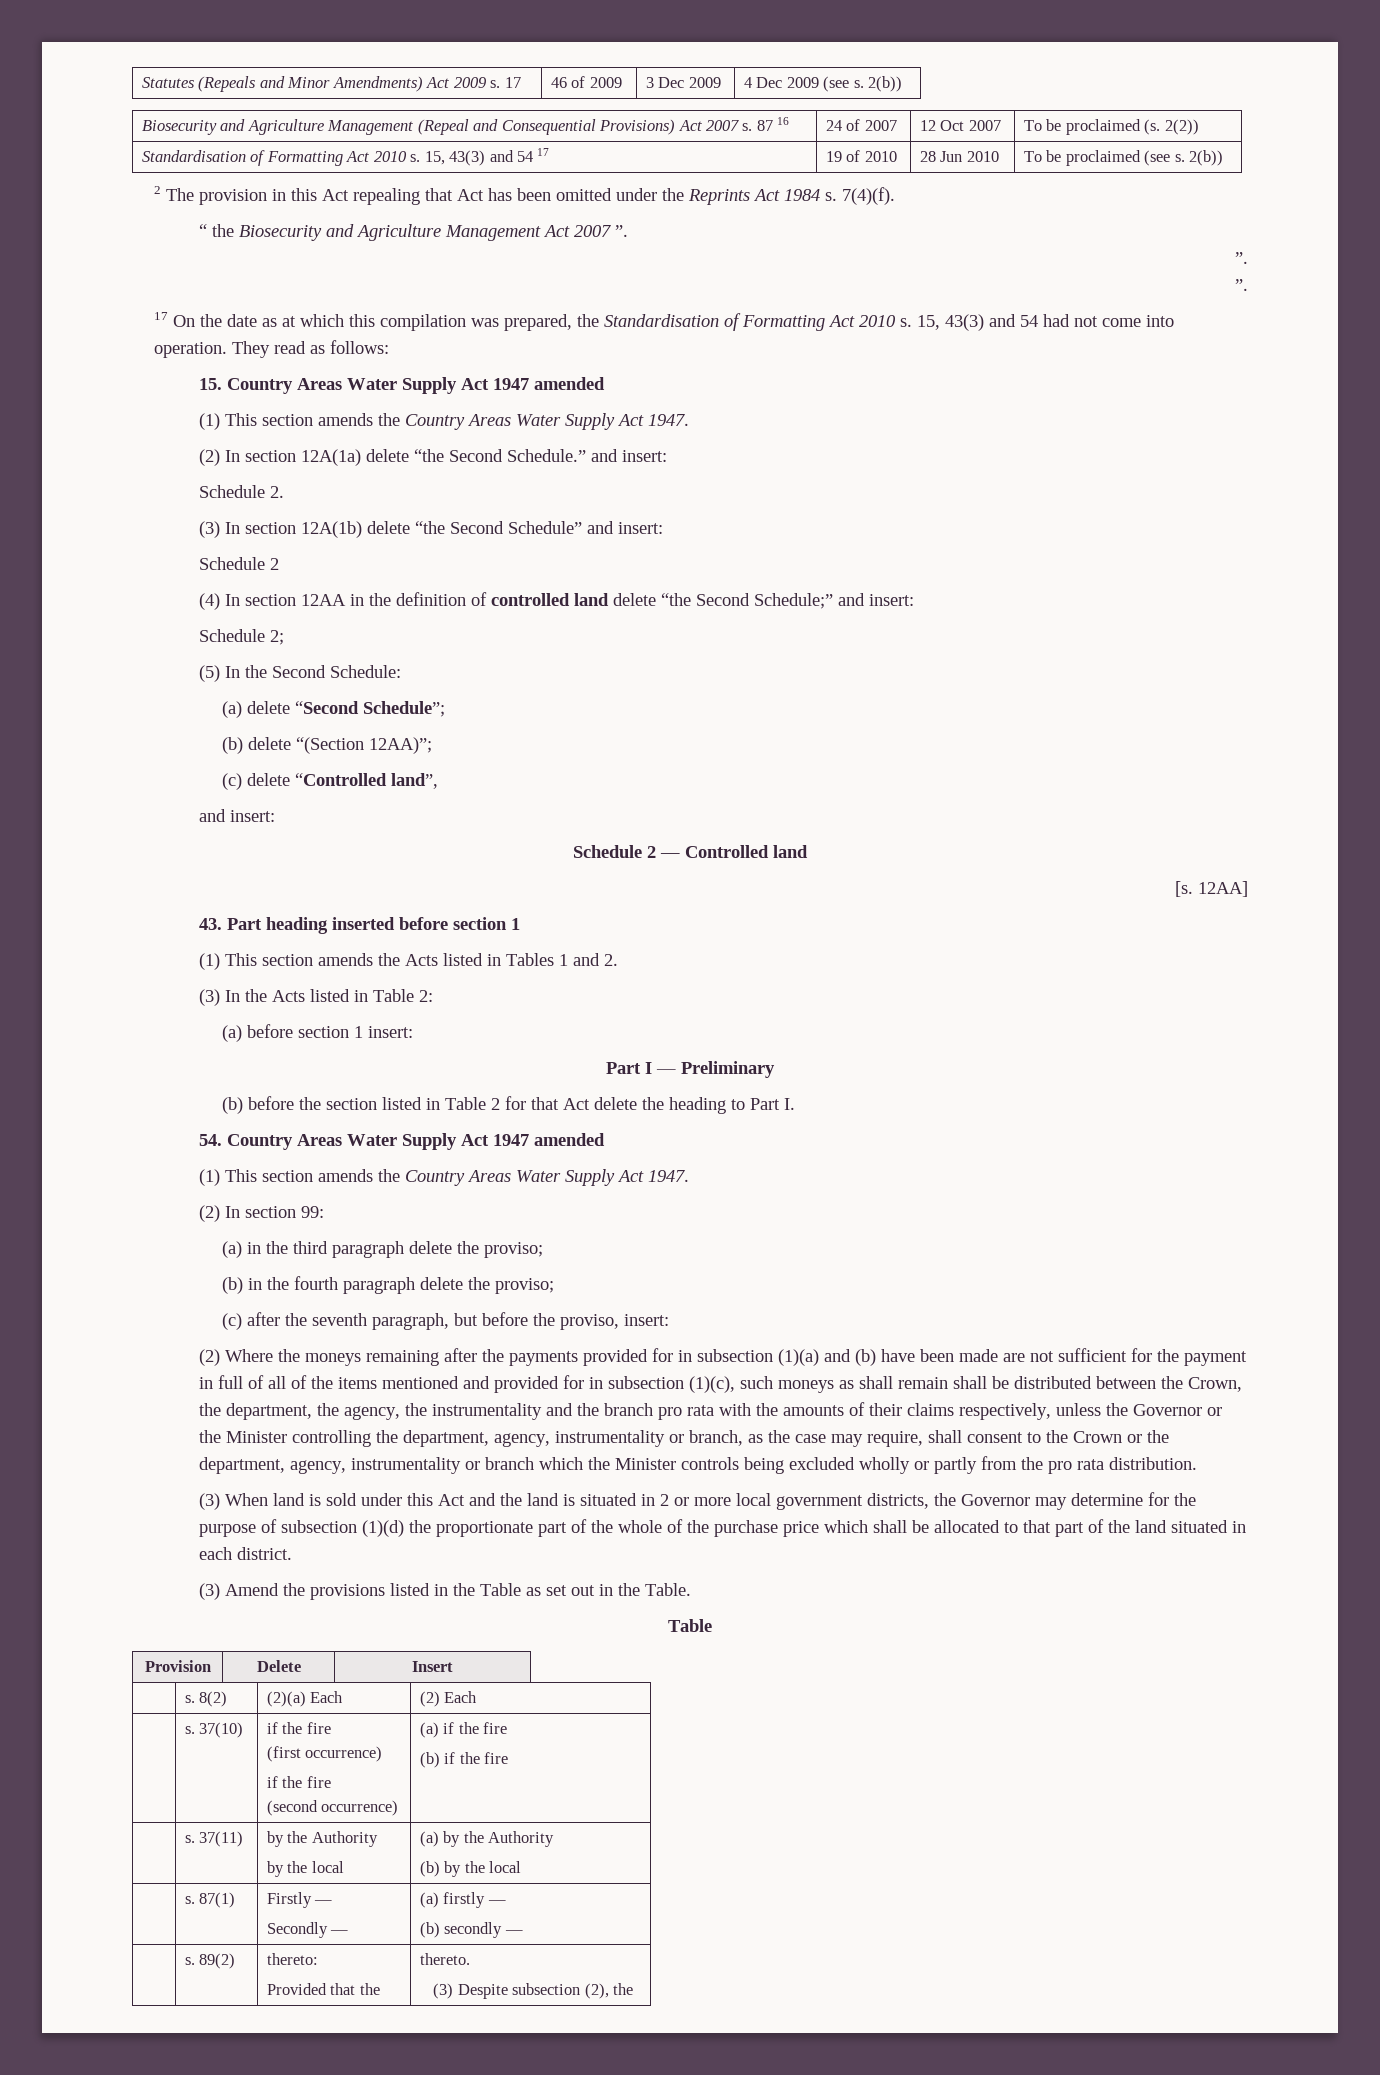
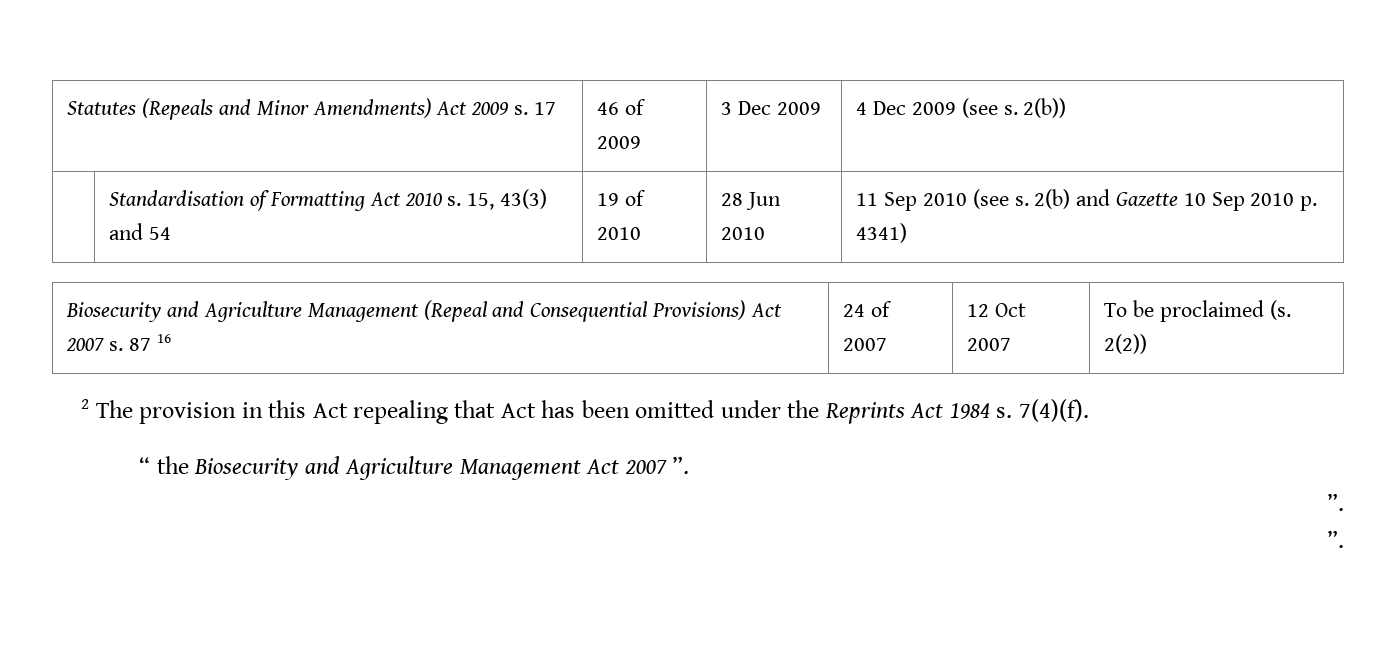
+ | Standardisation of Formatting Act 2010 s. 15, 43(3) and 54 | 19 of 2010 | 28 Jun 2010 | 11 Sep 2010 (see s. 2(b) and Gazette 10 Sep 2010 p. 4341)
- Standardisation of Formatting Act 2010 s. 15, 43(3) and 54 17 | 19 of 2010 | 28 Jun 2010 | To be proclaimed (see s. 2(b))
- 17 On the date as at which this compilation was prepared, the Standardisation of Formatting Act 2010 s. 15, 43(3) and 54 had not come into operation. They read as follows:
- 15. Country Areas Water Supply Act 1947 amended
- (1) This section amends the Country Areas Water Supply Act 1947.
- (2) In section 12A(1a) delete “the Second Schedule.” and insert:
- Schedule 2.
- (3) In section 12A(1b) delete “the Second Schedule” and insert:
- Schedule 2
- (4) In section 12AA in the definition of controlled land delete “the Second Schedule;” and insert:
- Schedule 2;
- (5) In the Second Schedule:
- (a) delete “Second Schedule”;
- (b) delete “(Section 12AA)”;
- (c) delete “Controlled land”,
- and insert:
- Schedule 2 — Controlled land
- [s. 12AA]
- 43. Part heading inserted before section 1
- (1) This section amends the Acts listed in Tables 1 and 2.
- (3) In the Acts listed in Table 2:
- (a) before section 1 insert:
- Part I — Preliminary
- (b) before the section listed in Table 2 for that Act delete the heading to Part I.
- 54. Country Areas Water Supply Act 1947 amended
- (1) This section amends the Country Areas Water Supply Act 1947.
- (2) In section 99:
- (a) in the third paragraph delete the proviso;
- (b) in the fourth paragraph delete the proviso;
- (c) after the seventh paragraph, but before the proviso, insert:
- (2) Where the moneys remaining after the payments provided for in subsection (1)(a) and (b) have been made are not sufficient for the payment in full of all of the items mentioned and provided for in subsection (1)(c), such moneys as shall remain shall be distributed between the Crown, the department, the agency, the instrumentality and the branch pro rata with the amounts of their claims respectively, unless the Governor or the Minister controlling the department, agency, instrumentality or branch, as the case may require, shall consent to the Crown or the department, agency, instrumentality or branch which the Minister controls being excluded wholly or partly from the pro rata distribution.
- (3) When land is sold under this Act and the land is situated in 2 or more local government districts, the Governor may determine for the purpose of subsection (1)(d) the proportionate part of the whole of the purchase price which shall be allocated to that part of the land situated in each district.
- (3) Amend the provisions listed in the Table as set out in the Table.
- Table
- Provision | Delete | Insert
- | s. 8(2) | (2)(a) Each | (2) Each
- | s. 37(10) | if the fire
- (first occurrence)
- if the fire
- (second occurrence) | (a) if the fire
- (b) if the fire
- | s. 37(11) | by the Authority
- by the local | (a) by the Authority
- (b) by the local
- | s. 87(1) | Firstly —
- Secondly — | (a) firstly —
- (b) secondly —
- | s. 89(2) | thereto:
- Provided that the | thereto.
- (3) Despite subsection (2), the

